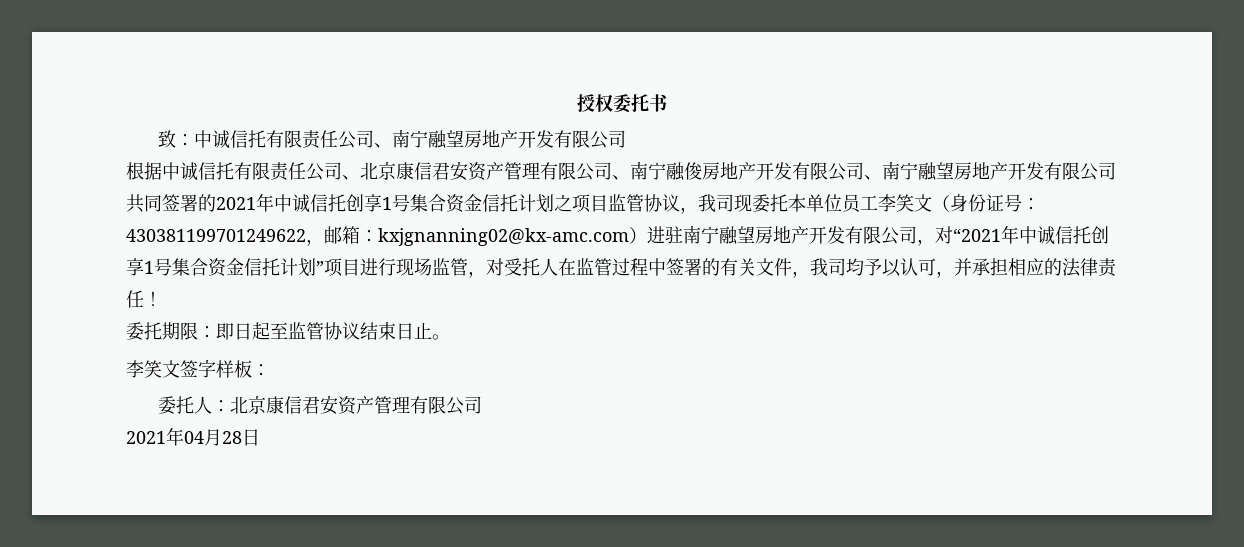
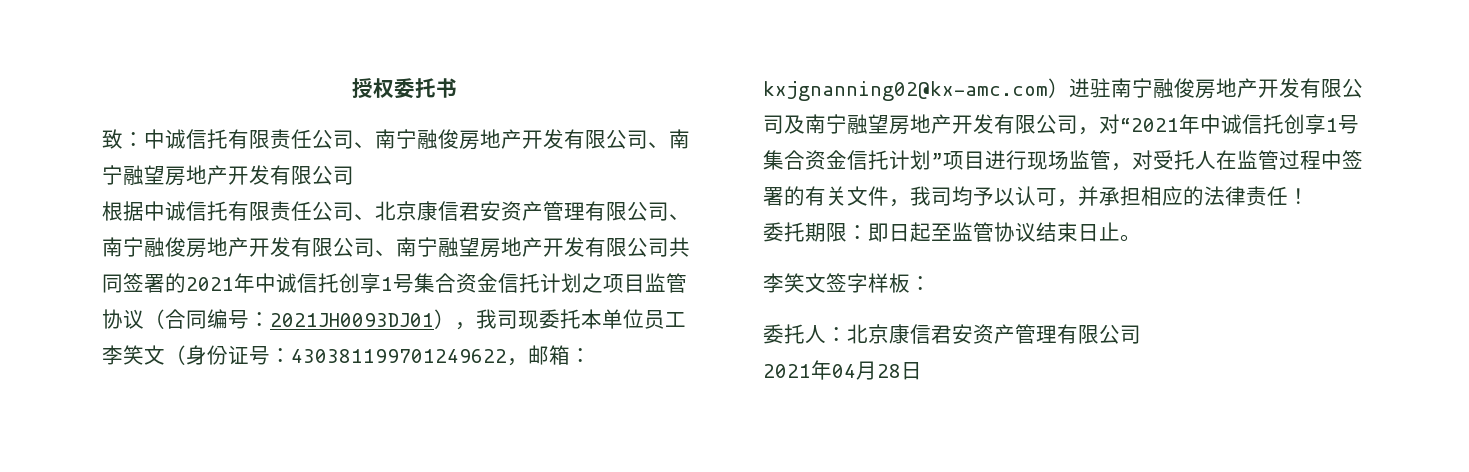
- 致：中诚信托有限责任公司、南宁融望房地产开发有限公司
+ 致：中诚信托有限责任公司、南宁融俊房地产开发有限公司、南宁融望房地产开发有限公司
- 根据中诚信托有限责任公司、北京康信君安资产管理有限公司、南宁融俊房地产开发有限公司、南宁融望房地产开发有限公司共同签署的2021年中诚信托创享1号集合资金信托计划之项目监管协议，我司现委托本单位员工李笑文（身份证号：
+ 根据中诚信托有限责任公司、北京康信君安资产管理有限公司、南宁融俊房地产开发有限公司、南宁融望房地产开发有限公司共同签署的2021年中诚信托创享1号集合资金信托计划之项目监管协议（合同编号：2021JH0093DJ01），我司现委托本单位员工李笑文（身份证号：
- kxjgnanning02@kx-amc.com）进驻南宁融望房地产开发有限公司，对“2021年中诚信托创享1号集合资金信托计划”项目进行现场监管，对受托人在监管过程中签署的有关文件，我司均予以认可，并承担相应的法律责任！
+ kxjgnanning02@kx-amc.com）进驻南宁融俊房地产开发有限公司及南宁融望房地产开发有限公司，对“2021年中诚信托创享1号集合资金信托计划”项目进行现场监管，对受托人在监管过程中签署的有关文件，我司均予以认可，并承担相应的法律责任！

